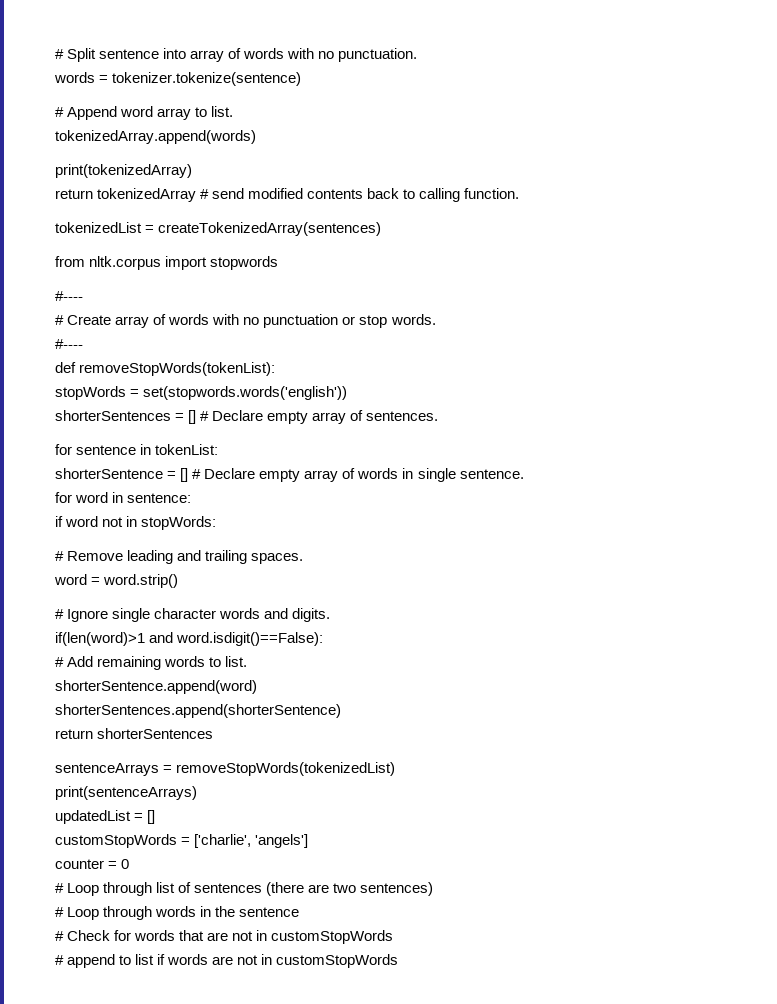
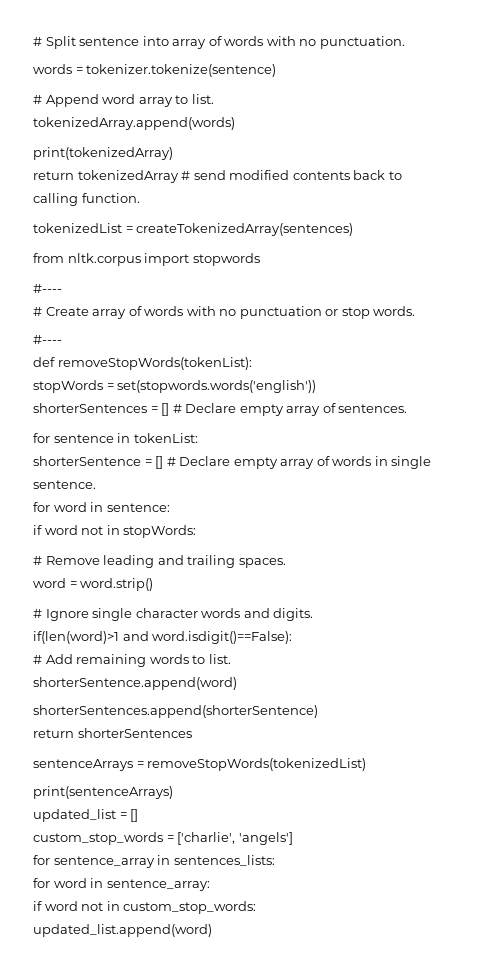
- updatedList = []
+ updated_list = []
- customStopWords = ['charlie', 'angels']
+ custom_stop_words = ['charlie', 'angels']
- counter = 0
- # Loop through list of sentences (there are two sentences)
- # Loop through words in the sentence
- # Check for words that are not in customStopWords
- # append to list if words are not in customStopWords
+ for sentence_array in sentences_lists:
+ for word in sentence_array:
+ if word not in custom_stop_words:
+ updated_list.append(word)

